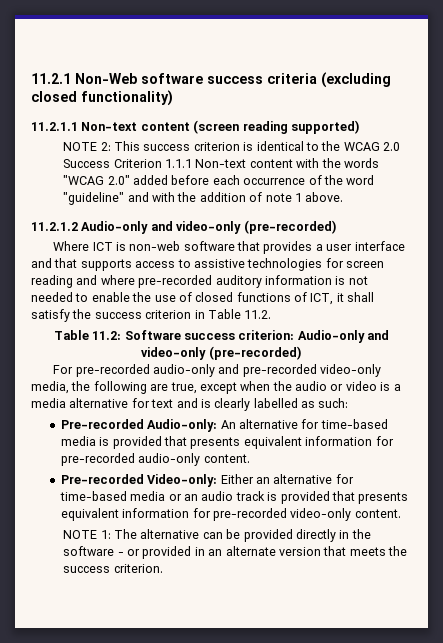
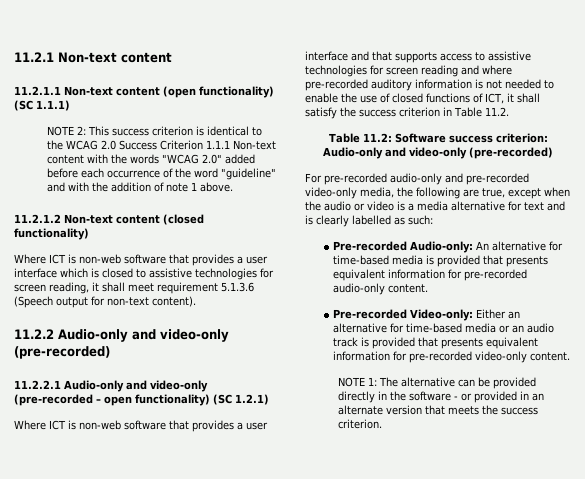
- 11.2.1 Non-Web software success criteria (excluding closed functionality)
+ 11.2.1 Non-text content
- 11.2.1.1 Non-text content (screen reading supported)
+ 11.2.1.1 Non-text content (open functionality) (SC 1.1.1)
- 11.2.1.2 Audio-only and video-only (pre-recorded)
+ 11.2.1.2 Non-text content (closed functionality)
+ Where ICT is non-web software that provides a user interface which is closed to assistive technologies for screen reading, it shall meet requirement 5.1.3.6 (Speech output for non-text content).
+ 11.2.2 Audio-only and video-only (pre-recorded)
+ 11.2.2.1 Audio-only and video-only (pre-recorded – open functionality) (SC 1.2.1)

